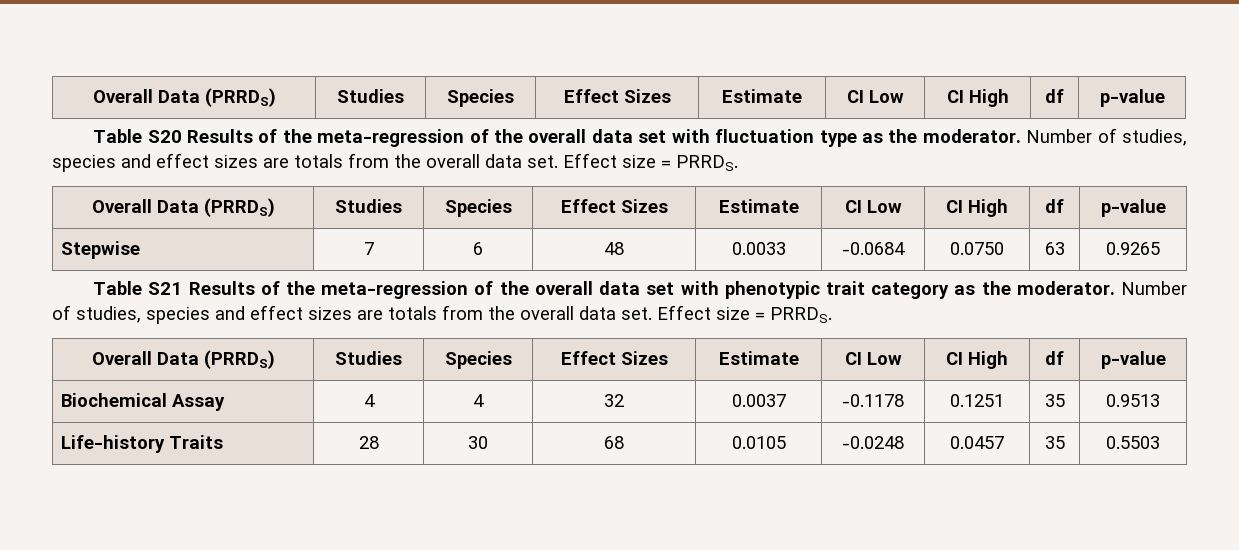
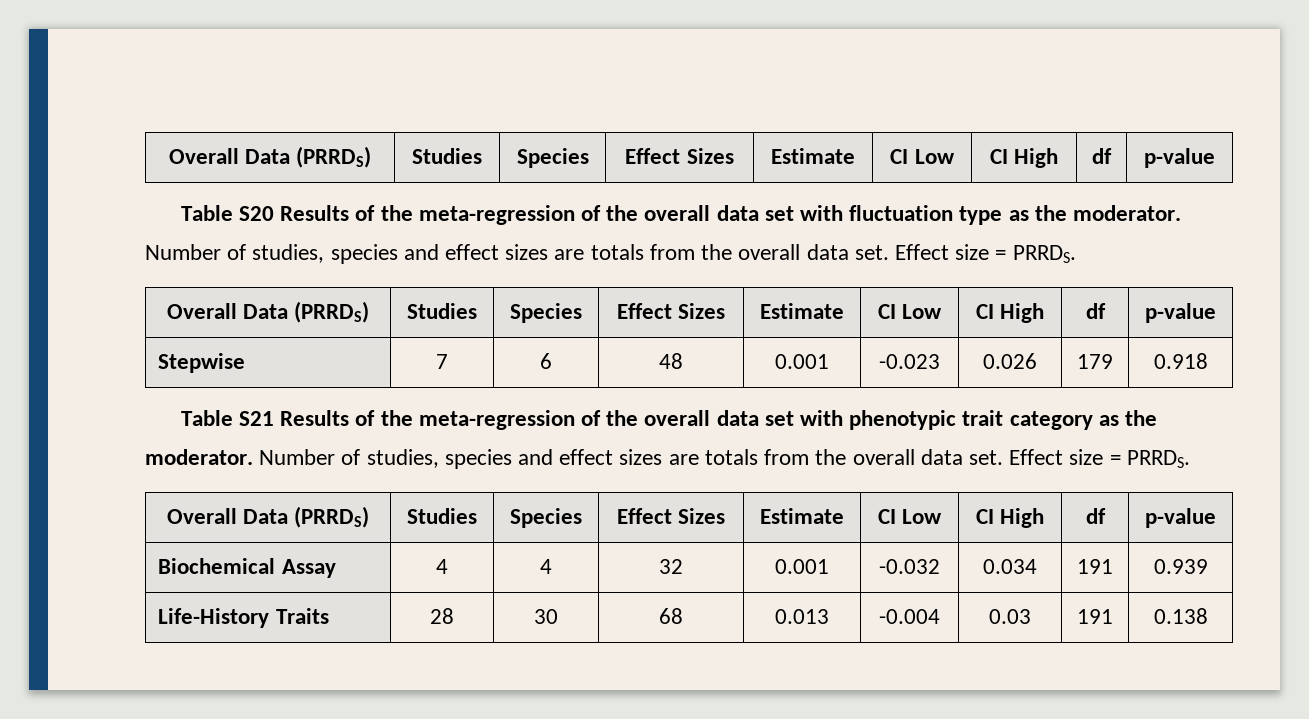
- Stepwise | 7 | 6 | 48 | 0.0033 | -0.0684 | 0.0750 | 63 | 0.9265
+ Stepwise | 7 | 6 | 48 | 0.001 | -0.023 | 0.026 | 179 | 0.918
- Biochemical Assay | 4 | 4 | 32 | 0.0037 | -0.1178 | 0.1251 | 35 | 0.9513
- Life-history Traits | 28 | 30 | 68 | 0.0105 | -0.0248 | 0.0457 | 35 | 0.5503
+ Biochemical Assay | 4 | 4 | 32 | 0.001 | -0.032 | 0.034 | 191 | 0.939
+ Life-History Traits | 28 | 30 | 68 | 0.013 | -0.004 | 0.03 | 191 | 0.138

